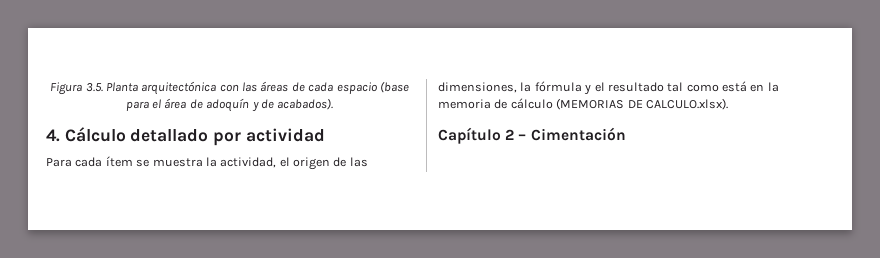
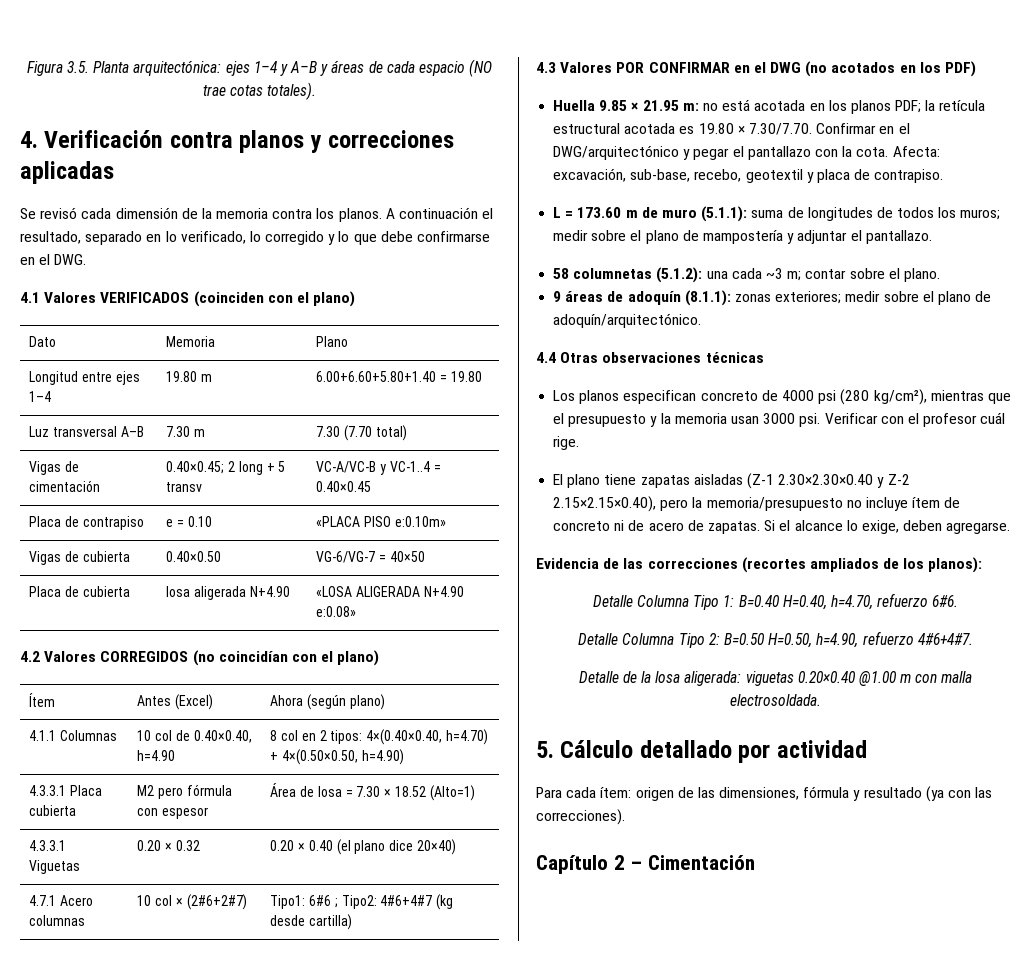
- Figura 3.5. Planta arquitectónica con las áreas de cada espacio (base para el área de adoquín y de acabados).
- 4. Cálculo detallado por actividad
+ Figura 3.5. Planta arquitectónica: ejes 1–4 y A–B y áreas de cada espacio (NO trae cotas totales).
+ 4. Verificación contra planos y correcciones aplicadas
+ Se revisó cada dimensión de la memoria contra los planos. A continuación el resultado, separado en lo verificado, lo corregido y lo que debe confirmarse en el DWG.
+ 4.1 Valores VERIFICADOS (coinciden con el plano)
+ Dato | Memoria | Plano
+ Longitud entre ejes 1–4 | 19.80 m | 6.00+6.60+5.80+1.40 = 19.80
+ Luz transversal A–B | 7.30 m | 7.30 (7.70 total)
+ Vigas de cimentación | 0.40×0.45; 2 long + 5 transv | VC-A/VC-B y VC-1..4 = 0.40×0.45
+ Placa de contrapiso | e = 0.10 | «PLACA PISO e:0.10m»
+ Vigas de cubierta | 0.40×0.50 | VG-6/VG-7 = 40×50
+ Placa de cubierta | losa aligerada N+4.90 | «LOSA ALIGERADA N+4.90 e:0.08»
+ 4.2 Valores CORREGIDOS (no coincidían con el plano)
+ Ítem | Antes (Excel) | Ahora (según plano)
+ 4.1.1 Columnas | 10 col de 0.40×0.40, h=4.90 | 8 col en 2 tipos: 4×(0.40×0.40, h=4.70) + 4×(0.50×0.50, h=4.90)
+ 4.3.3.1 Placa cubierta | M2 pero fórmula con espesor | Área de losa = 7.30 × 18.52 (Alto=1)
+ 4.3.3.1 Viguetas | 0.20 × 0.32 | 0.20 × 0.40 (el plano dice 20×40)
+ 4.7.1 Acero columnas | 10 col × (2#6+2#7) | Tipo1: 6#6 ; Tipo2: 4#6+4#7 (kg desde cartilla)
+ 4.3 Valores POR CONFIRMAR en el DWG (no acotados en los PDF)
+ Huella 9.85 × 21.95 m: no está acotada en los planos PDF; la retícula estructural acotada es 19.80 × 7.30/7.70. Confirmar en el DWG/arquitectónico y pegar el pantallazo con la cota. Afecta: excavación, sub-base, recebo, geotextil y placa de contrapiso.
+ L = 173.60 m de muro (5.1.1): suma de longitudes de todos los muros; medir sobre el plano de mampostería y adjuntar el pantallazo.
+ 58 columnetas (5.1.2): una cada ~3 m; contar sobre el plano.
+ 9 áreas de adoquín (8.1.1): zonas exteriores; medir sobre el plano de adoquín/arquitectónico.
+ 4.4 Otras observaciones técnicas
+ Los planos especifican concreto de 4000 psi (280 kg/cm²), mientras que el presupuesto y la memoria usan 3000 psi. Verificar con el profesor cuál rige.
+ El plano tiene zapatas aisladas (Z-1 2.30×2.30×0.40 y Z-2 2.15×2.15×0.40), pero la memoria/presupuesto no incluye ítem de concreto ni de acero de zapatas. Si el alcance lo exige, deben agregarse.
+ Evidencia de las correcciones (recortes ampliados de los planos):
+ Detalle Columna Tipo 1: B=0.40 H=0.40, h=4.70, refuerzo 6#6.
+ Detalle Columna Tipo 2: B=0.50 H=0.50, h=4.90, refuerzo 4#6+4#7.
+ Detalle de la losa aligerada: viguetas 0.20×0.40 @1.00 m con malla electrosoldada.
+ 5. Cálculo detallado por actividad
- Para cada ítem se muestra la actividad, el origen de las dimensiones, la fórmula y el resultado tal como está en la memoria de cálculo (MEMORIAS DE CALCULO.xlsx).
+ Para cada ítem: origen de las dimensiones, fórmula y resultado (ya con las correcciones).

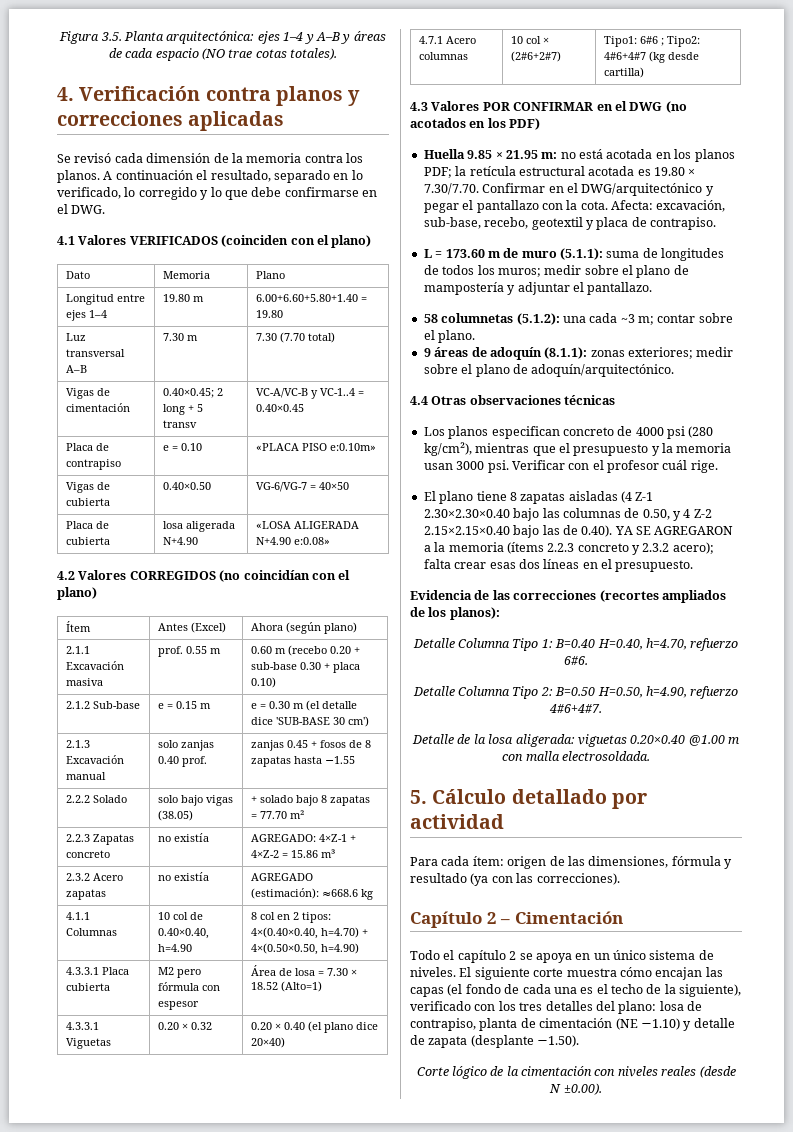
+ 2.1.1 Excavación masiva | prof. 0.55 m | 0.60 m (recebo 0.20 + sub-base 0.30 + placa 0.10)
+ 2.1.2 Sub-base | e = 0.15 m | e = 0.30 m (el detalle dice 'SUB-BASE 30 cm')
+ 2.1.3 Excavación manual | solo zanjas 0.40 prof. | zanjas 0.45 + fosos de 8 zapatas hasta −1.55
+ 2.2.2 Solado | solo bajo vigas (38.05) | + solado bajo 8 zapatas = 77.70 m²
+ 2.2.3 Zapatas concreto | no existía | AGREGADO: 4×Z-1 + 4×Z-2 = 15.86 m³
+ 2.3.2 Acero zapatas | no existía | AGREGADO (estimación): ≈668.6 kg
- El plano tiene zapatas aisladas (Z-1 2.30×2.30×0.40 y Z-2 2.15×2.15×0.40), pero la memoria/presupuesto no incluye ítem de concreto ni de acero de zapatas. Si el alcance lo exige, deben agregarse.
+ El plano tiene 8 zapatas aisladas (4 Z-1 2.30×2.30×0.40 bajo las columnas de 0.50, y 4 Z-2 2.15×2.15×0.40 bajo las de 0.40). YA SE AGREGARON a la memoria (ítems 2.2.3 concreto y 2.3.2 acero); falta crear esas dos líneas en el presupuesto.
+ Todo el capítulo 2 se apoya en un único sistema de niveles. El siguiente corte muestra cómo encajan las capas (el fondo de cada una es el techo de la siguiente), verificado con los tres detalles del plano: losa de contrapiso, planta de cimentación (NE −1.10) y detalle de zapata (desplante −1.50).
+ Corte lógico de la cimentación con niveles reales (desde N ±0.00).

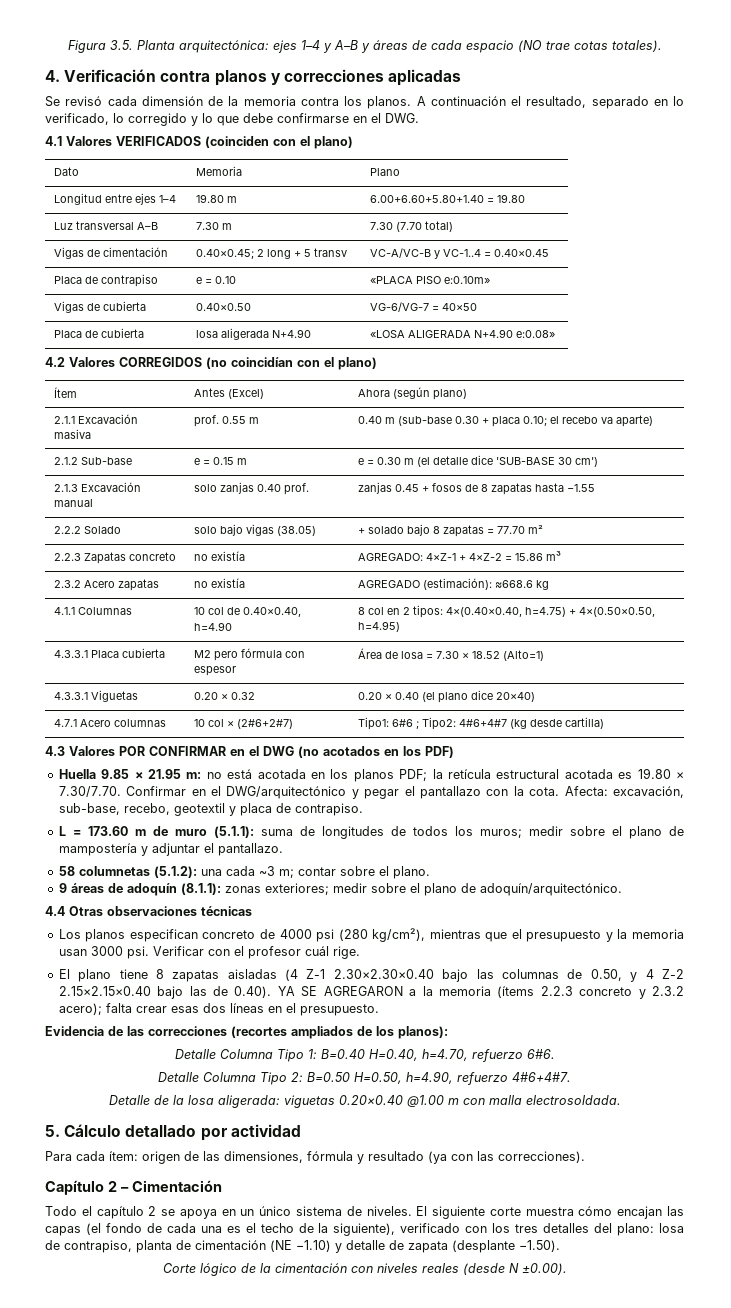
- 2.1.1 Excavación masiva | prof. 0.55 m | 0.60 m (recebo 0.20 + sub-base 0.30 + placa 0.10)
+ 2.1.1 Excavación masiva | prof. 0.55 m | 0.40 m (sub-base 0.30 + placa 0.10; el recebo va aparte)
- 4.1.1 Columnas | 10 col de 0.40×0.40, h=4.90 | 8 col en 2 tipos: 4×(0.40×0.40, h=4.70) + 4×(0.50×0.50, h=4.90)
+ 4.1.1 Columnas | 10 col de 0.40×0.40, h=4.90 | 8 col en 2 tipos: 4×(0.40×0.40, h=4.75) + 4×(0.50×0.50, h=4.95)

